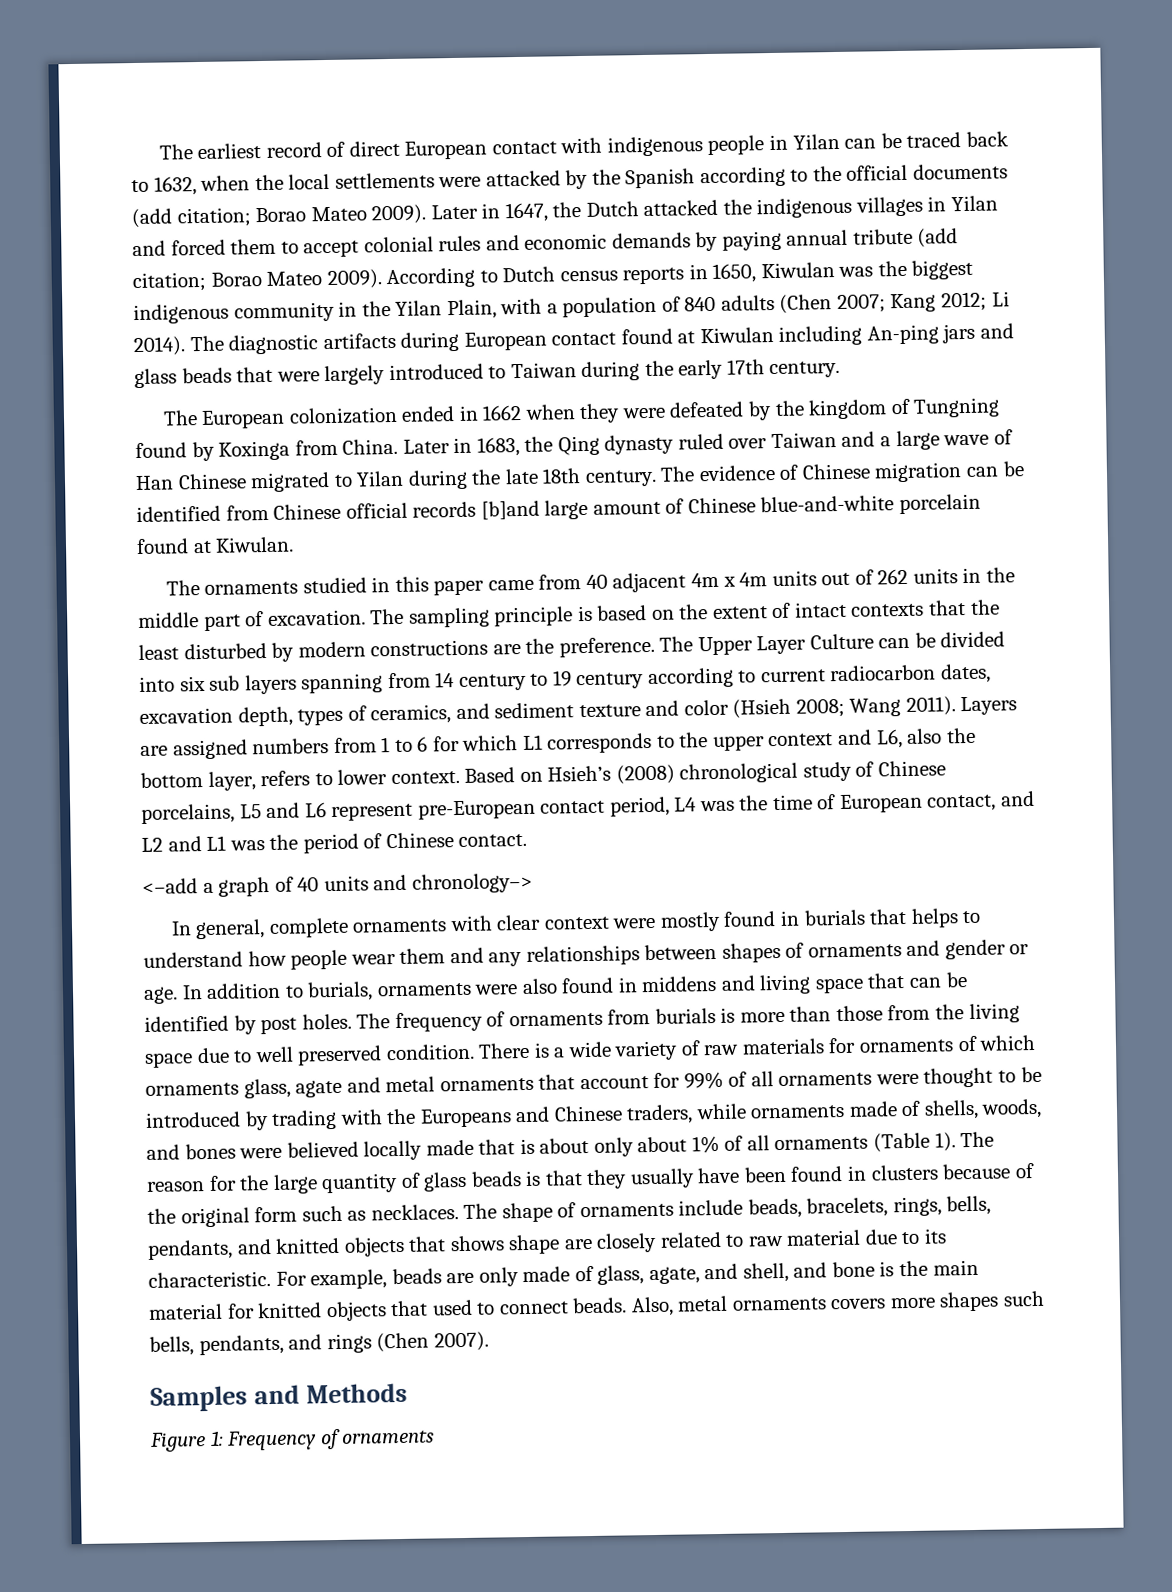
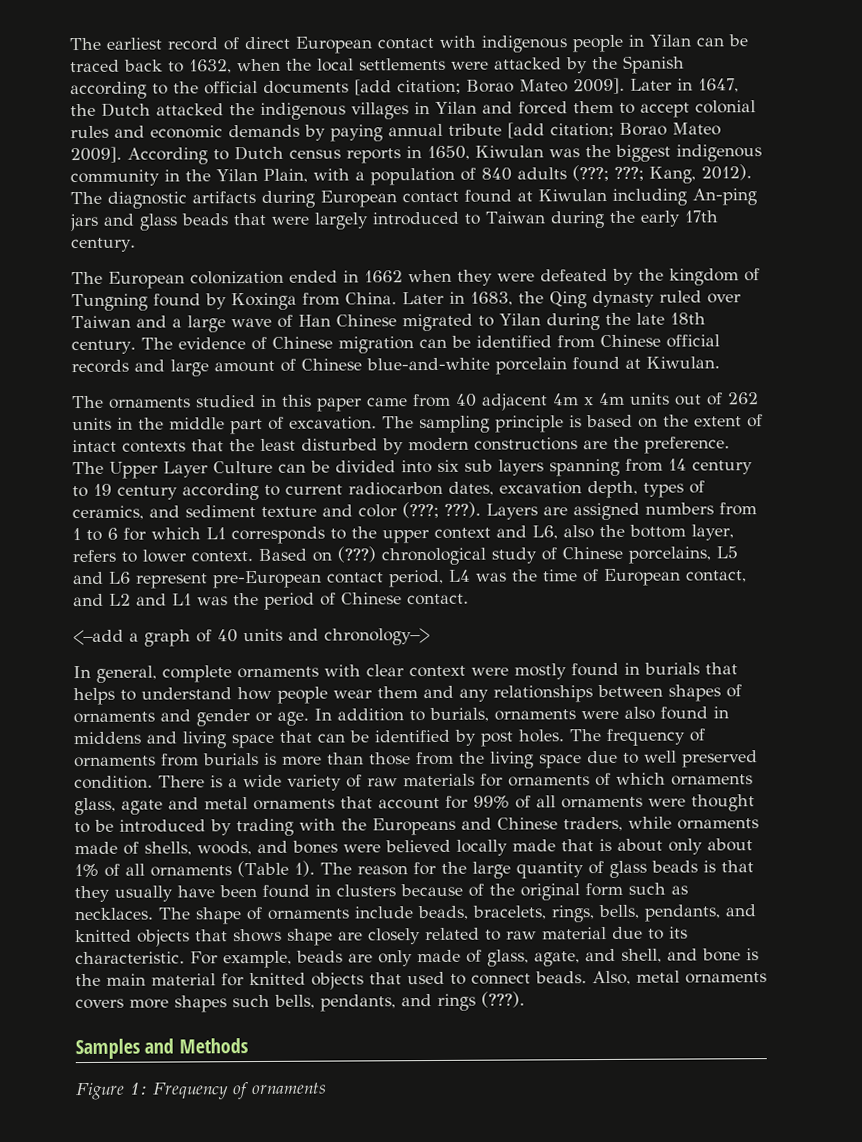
- The earliest record of direct European contact with indigenous people in Yilan can be traced back to 1632, when the local settlements were attacked by the Spanish according to the official documents (add citation; Borao Mateo 2009).
+ The earliest record of direct European contact with indigenous people in Yilan can be traced back to 1632, when the local settlements were attacked by the Spanish according to the official documents [add citation; Borao Mateo 2009].
- Later in 1647, the Dutch attacked the indigenous villages in Yilan and forced them to accept colonial rules and economic demands by paying annual tribute (add citation; Borao Mateo 2009).
+ Later in 1647, the Dutch attacked the indigenous villages in Yilan and forced them to accept colonial rules and economic demands by paying annual tribute [add citation; Borao Mateo 2009].
- According to Dutch census reports in 1650, Kiwulan was the biggest indigenous community in the Yilan Plain, with a population of 840 adults (Chen 2007; Kang 2012; Li 2014).
+ According to Dutch census reports in 1650, Kiwulan was the biggest indigenous community in the Yilan Plain, with a population of 840 adults (???; ???; Kang, 2012).
- The evidence of Chinese migration can be identified from Chinese official records [b]and large amount of Chinese blue-and-white porcelain found at Kiwulan.
+ The evidence of Chinese migration can be identified from Chinese official records and large amount of Chinese blue-and-white porcelain found at Kiwulan.
- The Upper Layer Culture can be divided into six sub layers spanning from 14 century to 19 century according to current radiocarbon dates, excavation depth, types of ceramics, and sediment texture and color (Hsieh 2008; Wang 2011).
+ The Upper Layer Culture can be divided into six sub layers spanning from 14 century to 19 century according to current radiocarbon dates, excavation depth, types of ceramics, and sediment texture and color (???; ???).
- Based on Hsieh’s (2008) chronological study of Chinese porcelains, L5 and L6 represent pre-European contact period, L4 was the time of European contact, and L2 and L1 was the period of Chinese contact.
+ Based on (???) chronological study of Chinese porcelains, L5 and L6 represent pre-European contact period, L4 was the time of European contact, and L2 and L1 was the period of Chinese contact.
- Also, metal ornaments covers more shapes such bells, pendants, and rings (Chen 2007).
+ Also, metal ornaments covers more shapes such bells, pendants, and rings (???).

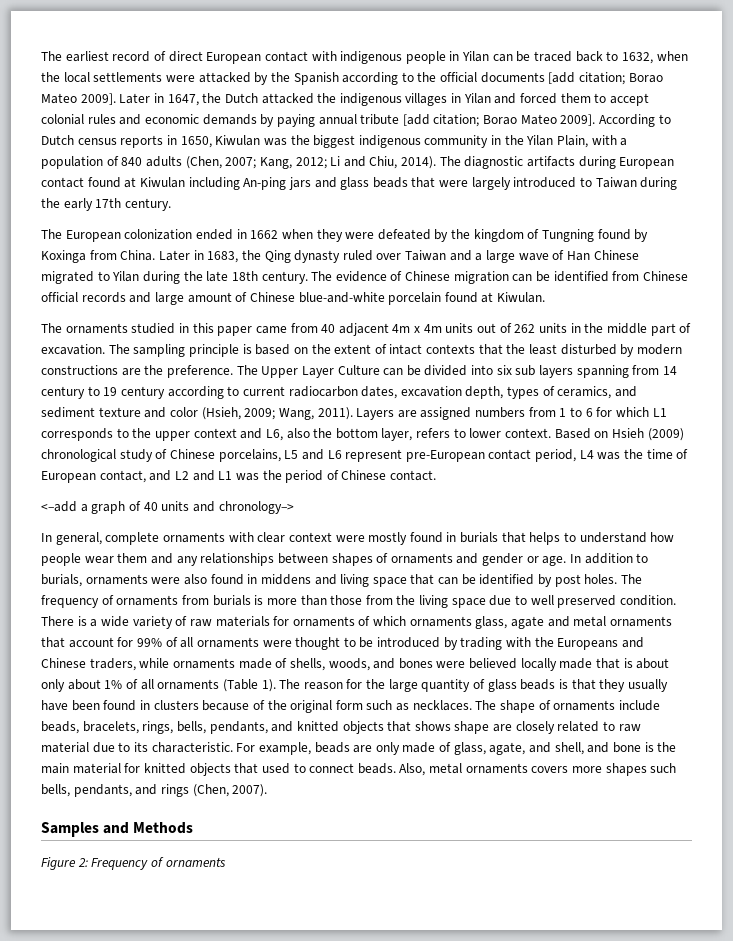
- According to Dutch census reports in 1650, Kiwulan was the biggest indigenous community in the Yilan Plain, with a population of 840 adults (???; ???; Kang, 2012).
+ According to Dutch census reports in 1650, Kiwulan was the biggest indigenous community in the Yilan Plain, with a population of 840 adults (Chen, 2007; Kang, 2012; Li and Chiu, 2014).
- The Upper Layer Culture can be divided into six sub layers spanning from 14 century to 19 century according to current radiocarbon dates, excavation depth, types of ceramics, and sediment texture and color (???; ???).
+ The Upper Layer Culture can be divided into six sub layers spanning from 14 century to 19 century according to current radiocarbon dates, excavation depth, types of ceramics, and sediment texture and color (Hsieh, 2009; Wang, 2011).
- Based on (???) chronological study of Chinese porcelains, L5 and L6 represent pre-European contact period, L4 was the time of European contact, and L2 and L1 was the period of Chinese contact.
+ Based on Hsieh (2009) chronological study of Chinese porcelains, L5 and L6 represent pre-European contact period, L4 was the time of European contact, and L2 and L1 was the period of Chinese contact.
- Also, metal ornaments covers more shapes such bells, pendants, and rings (???).
+ Also, metal ornaments covers more shapes such bells, pendants, and rings (Chen, 2007).
- Figure 1: Frequency of ornaments
+ Figure 2: Frequency of ornaments

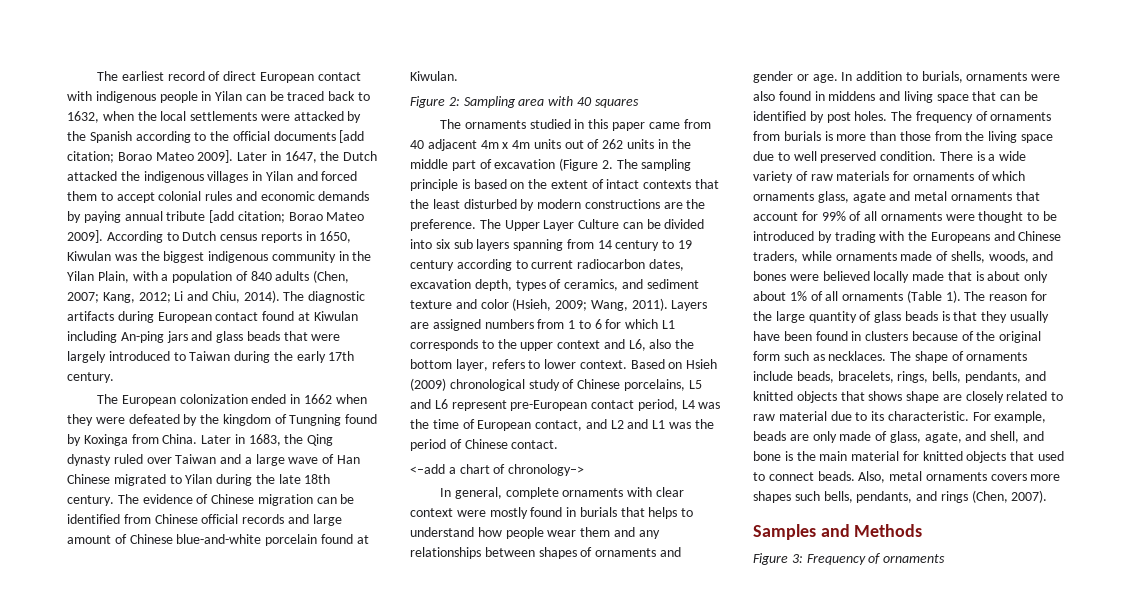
+ Figure 2: Sampling area with 40 squares
- The ornaments studied in this paper came from 40 adjacent 4m x 4m units out of 262 units in the middle part of excavation. The sampling principle is based on the extent of intact contexts that the least disturbed by modern constructions are the preference.
+ The ornaments studied in this paper came from 40 adjacent 4m x 4m units out of 262 units in the middle part of excavation (Figure 2. The sampling principle is based on the extent of intact contexts that the least disturbed by modern constructions are the preference.
- <–add a graph of 40 units and chronology–>
+ <–add a chart of chronology–>
- Figure 2: Frequency of ornaments
+ Figure 3: Frequency of ornaments

